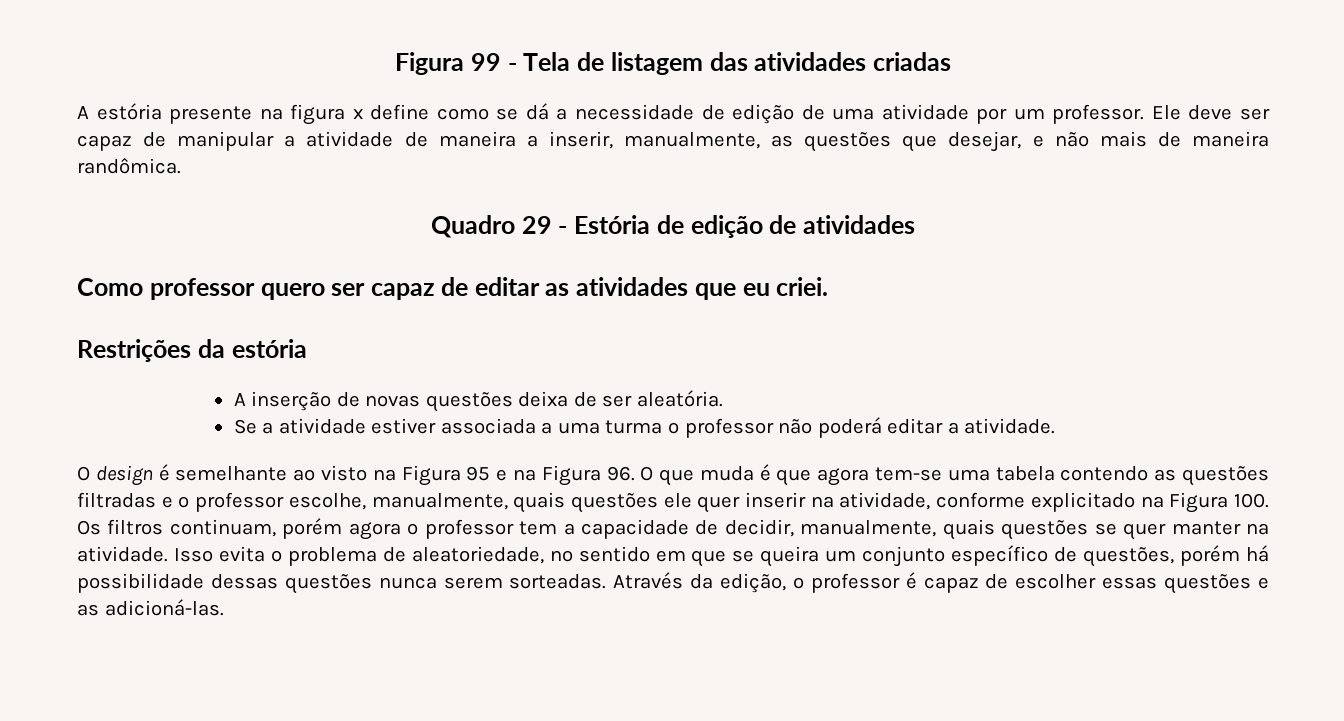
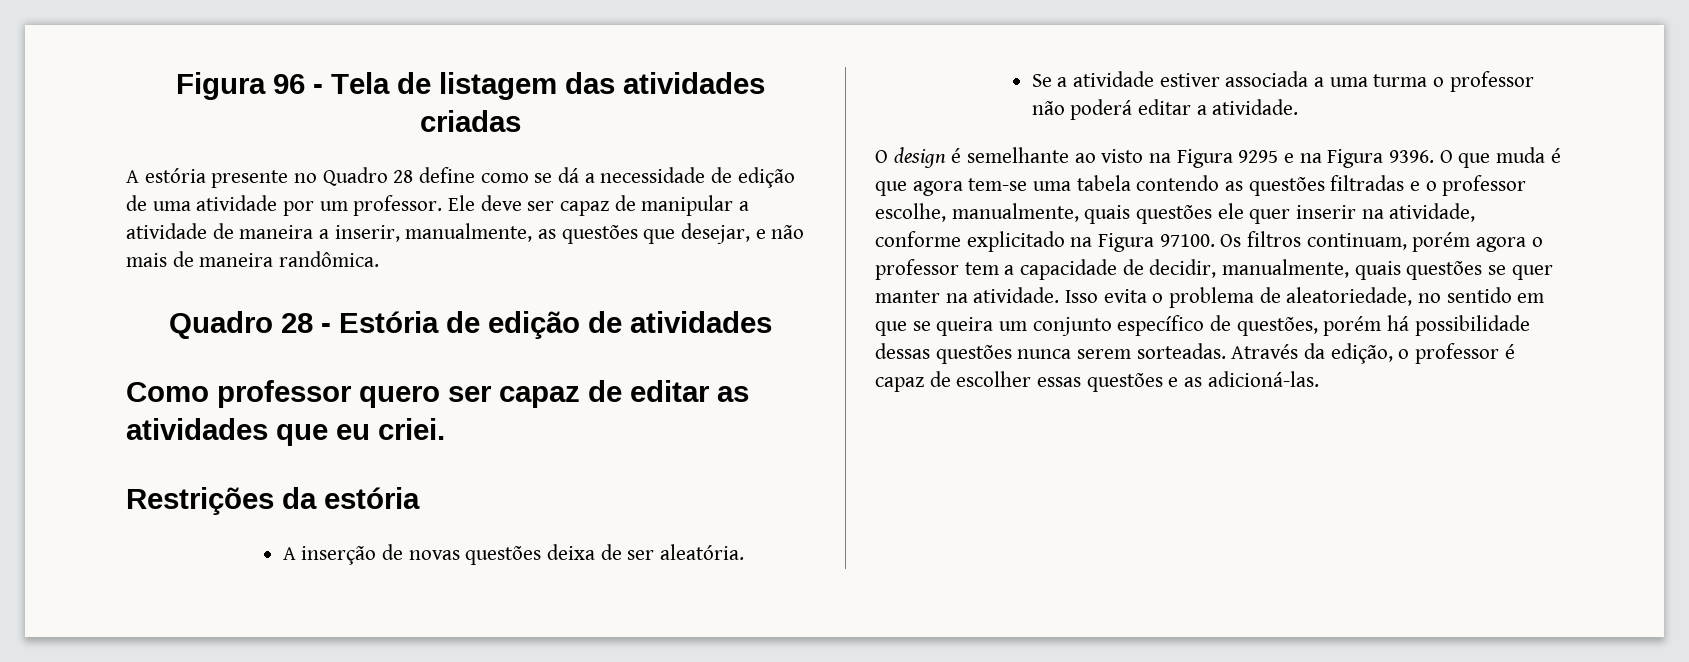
- Figura 99 - Tela de listagem das atividades criadas
+ Figura 96 - Tela de listagem das atividades criadas
- A estória presente na figura x define como se dá a necessidade de edição de uma atividade por um professor.
+ A estória presente no Quadro 28 define como se dá a necessidade de edição de uma atividade por um professor.
- Quadro 29 - Estória de edição de atividades
+ Quadro 28 - Estória de edição de atividades
- O design é semelhante ao visto na Figura 95 e na Figura 96. O que muda é que agora tem-se uma tabela contendo as questões filtradas e o professor escolhe, manualmente, quais questões ele quer inserir na atividade, conforme explicitado na Figura 100. Os filtros continuam, porém agora o professor tem a capacidade de decidir, manualmente, quais questões se quer manter na atividade.
+ O design é semelhante ao visto na Figura 9295 e na Figura 9396. O que muda é que agora tem-se uma tabela contendo as questões filtradas e o professor escolhe, manualmente, quais questões ele quer inserir na atividade, conforme explicitado na Figura 97100. Os filtros continuam, porém agora o professor tem a capacidade de decidir, manualmente, quais questões se quer manter na atividade.

